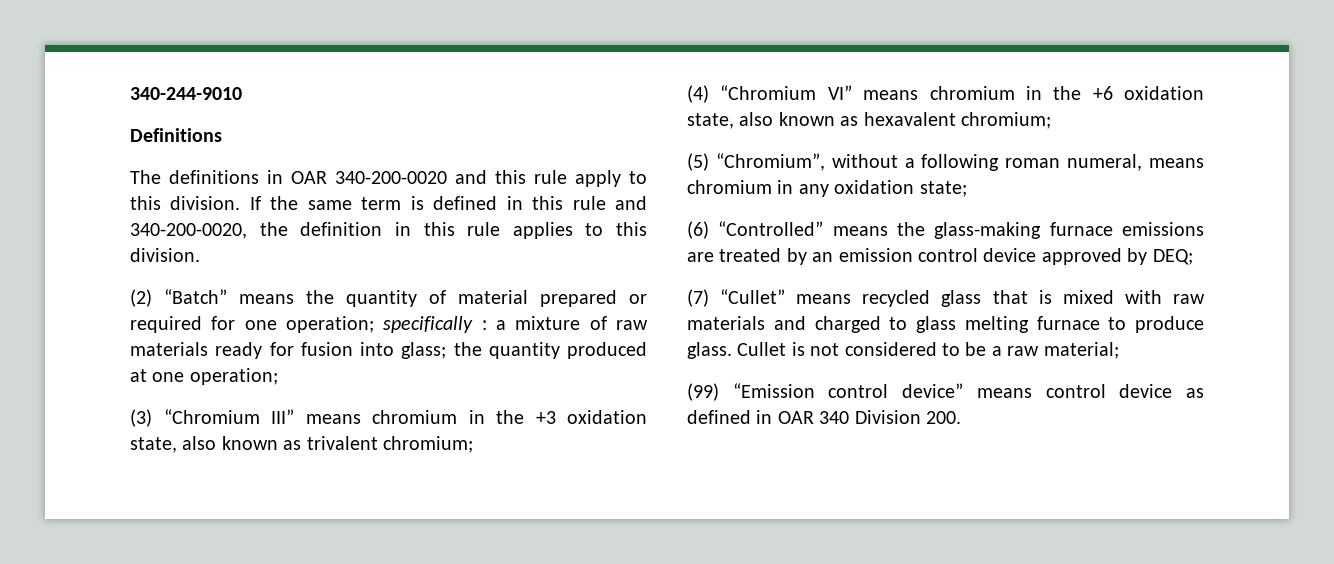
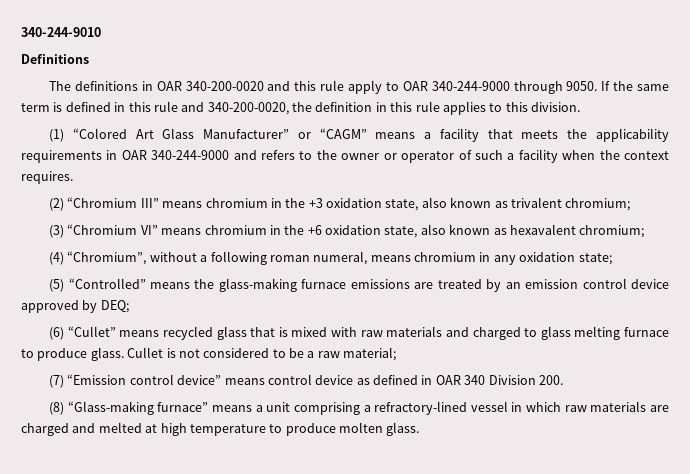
- The definitions in OAR 340-200-0020 and this rule apply to this division.
+ The definitions in OAR 340-200-0020 and this rule apply to OAR 340-244-9000 through 9050.
- (2) “Batch” means the quantity of material prepared or required for one operation; specifically : a mixture of raw materials ready for fusion into glass; the quantity produced at one operation;
- (3) “Chromium III” means chromium in the +3 oxidation state, also known as trivalent chromium;
+ (1) “Colored Art Glass Manufacturer” or “CAGM” means a facility that meets the applicability requirements in OAR 340-244-9000 and refers to the owner or operator of such a facility when the context requires.
+ (2) “Chromium III” means chromium in the +3 oxidation state, also known as trivalent chromium;
- (4) “Chromium VI” means chromium in the +6 oxidation state, also known as hexavalent chromium;
+ (3) “Chromium VI” means chromium in the +6 oxidation state, also known as hexavalent chromium;
- (5) “Chromium”, without a following roman numeral, means chromium in any oxidation state;
+ (4) “Chromium”, without a following roman numeral, means chromium in any oxidation state;
- (6) “Controlled” means the glass-making furnace emissions are treated by an emission control device approved by DEQ;
+ (5) “Controlled” means the glass-making furnace emissions are treated by an emission control device approved by DEQ;
- (7) “Cullet” means recycled glass that is mixed with raw materials and charged to glass melting furnace to produce glass.
+ (6) “Cullet” means recycled glass that is mixed with raw materials and charged to glass melting furnace to produce glass.
- (99) “Emission control device” means control device as defined in OAR 340 Division 200.
+ (7) “Emission control device” means control device as defined in OAR 340 Division 200.
+ (8) “Glass-making furnace” means a unit comprising a refractory-lined vessel in which raw materials are charged and melted at high temperature to produce molten glass.

